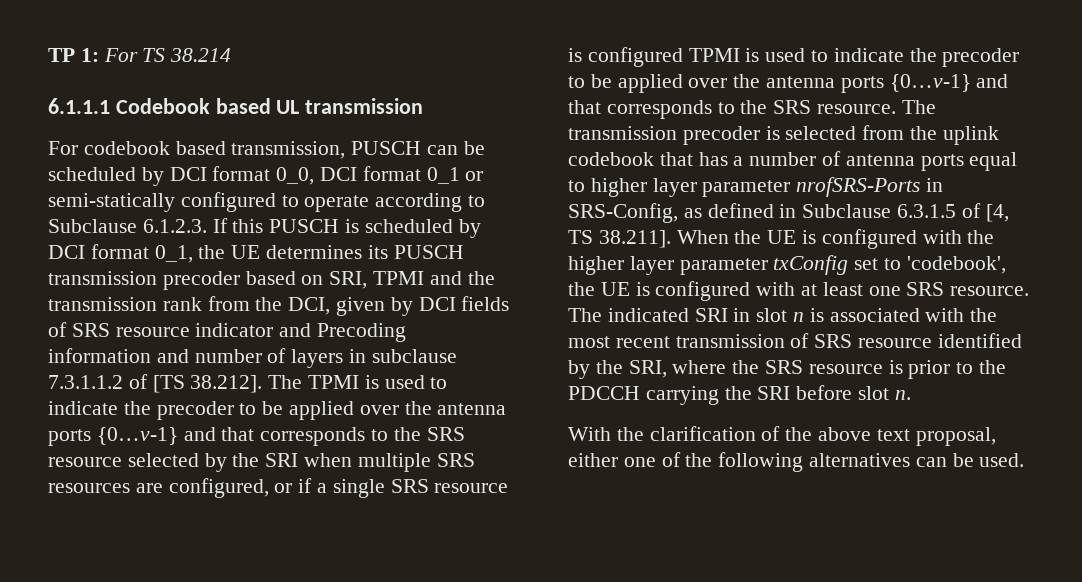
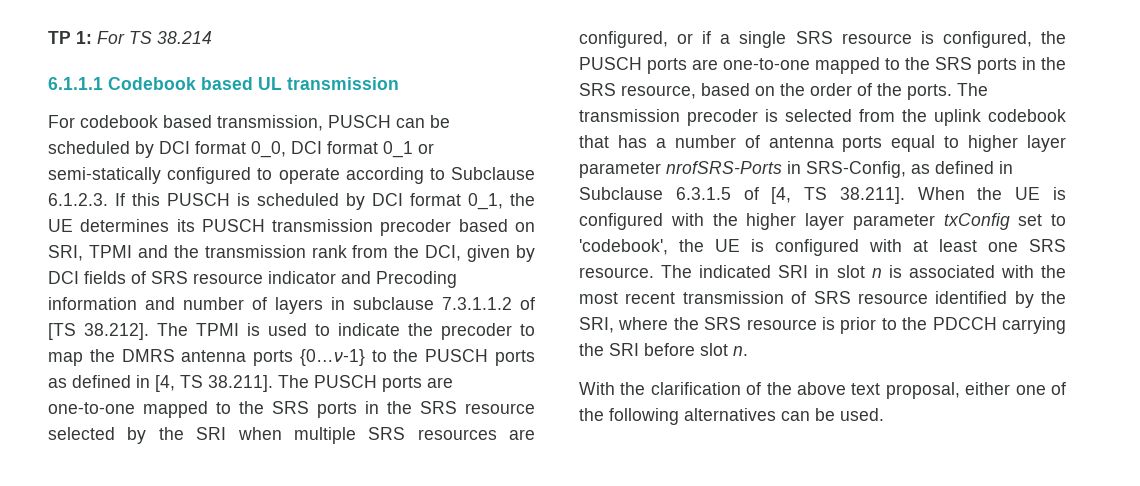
- For codebook based transmission, PUSCH can be scheduled by DCI format 0_0, DCI format 0_1 or semi-statically configured to operate according to Subclause 6.1.2.3. If this PUSCH is scheduled by DCI format 0_1, the UE determines its PUSCH transmission precoder based on SRI, TPMI and the transmission rank from the DCI, given by DCI fields of SRS resource indicator and Precoding information and number of layers in subclause 7.3.1.1.2 of [TS 38.212]. The TPMI is used to indicate the precoder to be applied over the antenna ports {0…ν-1} and that corresponds to the SRS resource selected by the SRI when multiple SRS resources are configured, or if a single SRS resource is configured TPMI is used to indicate the precoder to be applied over the antenna ports {0…ν-1} and that corresponds to the SRS resource.
+ For codebook based transmission, PUSCH can be scheduled by DCI format 0_0, DCI format 0_1 or semi-statically configured to operate according to Subclause 6.1.2.3. If this PUSCH is scheduled by DCI format 0_1, the UE determines its PUSCH transmission precoder based on SRI, TPMI and the transmission rank from the DCI, given by DCI fields of SRS resource indicator and Precoding information and number of layers in subclause 7.3.1.1.2 of [TS 38.212]. The TPMI is used to indicate the precoder to map the DMRS antenna ports {0…ν-1} to the PUSCH ports as defined in [4, TS 38.211]. The PUSCH ports are one-to-one mapped to the SRS ports in the SRS resource selected by the SRI when multiple SRS resources are configured, or if a single SRS resource is configured, the PUSCH ports are one-to-one mapped to the SRS ports in the SRS resource, based on the order of the ports.

